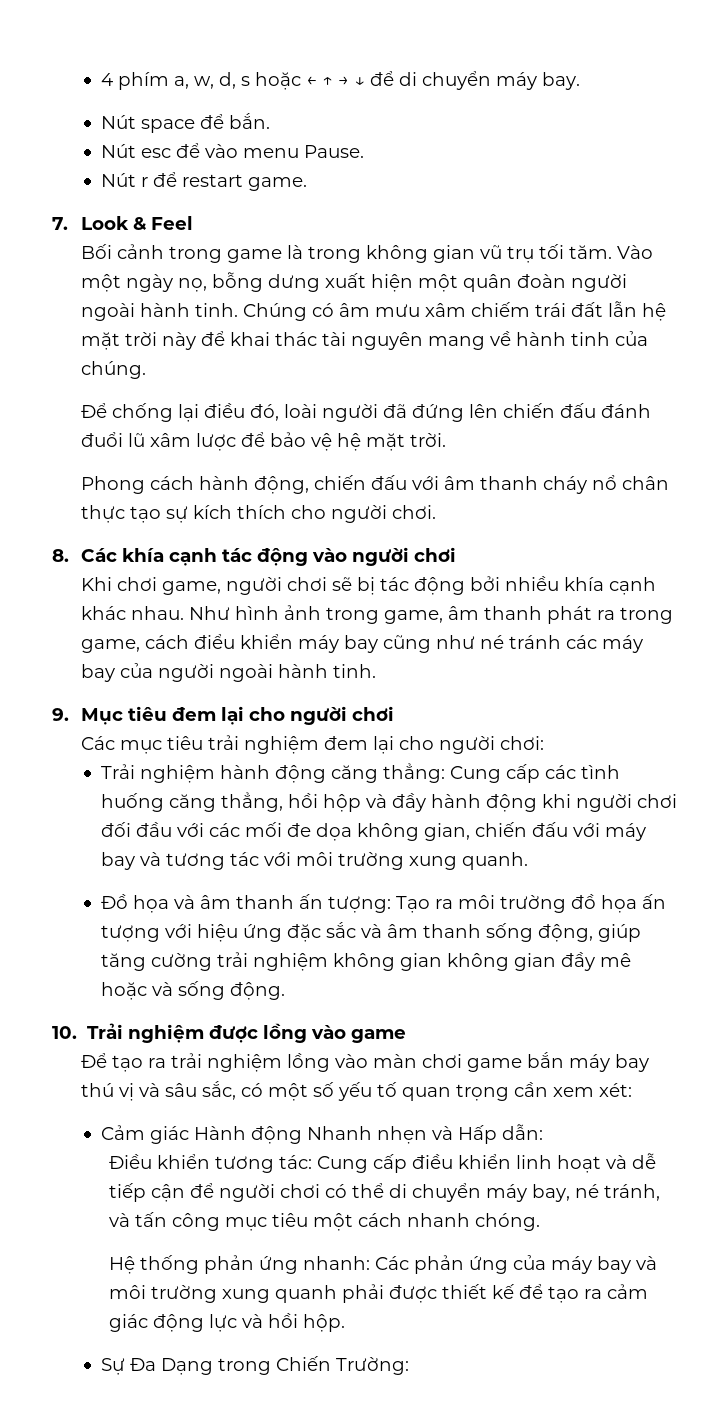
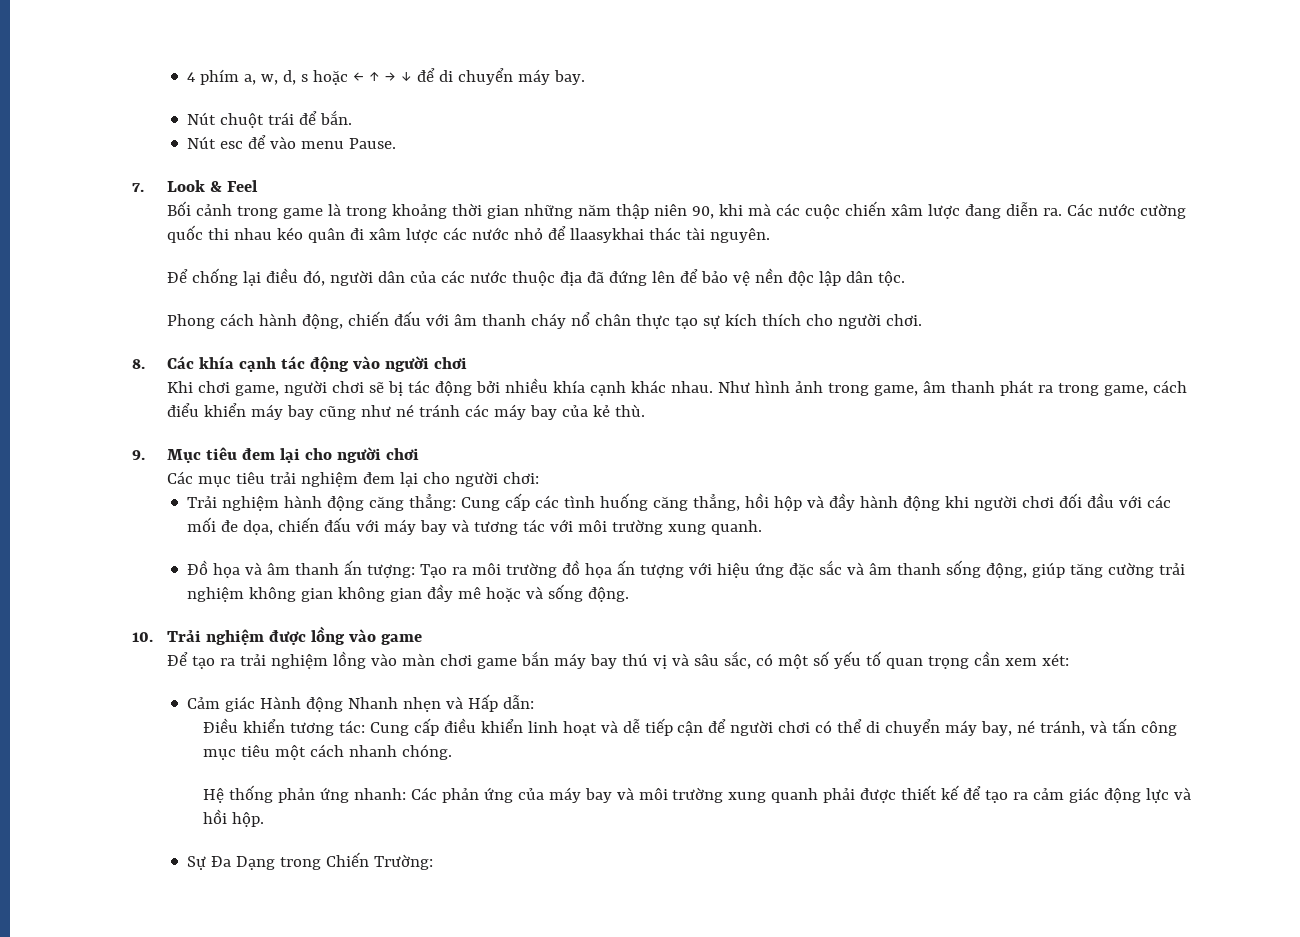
- Nút space để bắn.
+ Nút chuột trái để bắn.
- Nút r để restart game.
- Bối cảnh trong game là trong không gian vũ trụ tối tăm. Vào một ngày nọ, bỗng dưng xuất hiện một quân đoàn người ngoài hành tinh. Chúng có âm mưu xâm chiếm trái đất lẫn hệ mặt trời này để khai thác tài nguyên mang về hành tinh của chúng.
+ Bối cảnh trong game là trong khoảng thời gian những năm thập niên 90, khi mà các cuộc chiến xâm lược đang diễn ra. Các nước cường quốc thi nhau kéo quân đi xâm lược các nước nhỏ để llaasykhai thác tài nguyên.
- Để chống lại điều đó, loài người đã đứng lên chiến đấu đánh đuổi lũ xâm lược để bảo vệ hệ mặt trời.
+ Để chống lại điều đó, người dân của các nước thuộc địa đã đứng lên để bảo vệ nền độc lập dân tộc.
- Như hình ảnh trong game, âm thanh phát ra trong game, cách điểu khiển máy bay cũng như né tránh các máy bay của người ngoài hành tinh.
+ Như hình ảnh trong game, âm thanh phát ra trong game, cách điểu khiển máy bay cũng như né tránh các máy bay của kẻ thù.
- Trải nghiệm hành động căng thẳng: Cung cấp các tình huống căng thẳng, hồi hộp và đầy hành động khi người chơi đối đầu với các mối đe dọa không gian, chiến đấu với máy bay và tương tác với môi trường xung quanh.
+ Trải nghiệm hành động căng thẳng: Cung cấp các tình huống căng thẳng, hồi hộp và đầy hành động khi người chơi đối đầu với các mối đe dọa, chiến đấu với máy bay và tương tác với môi trường xung quanh.

